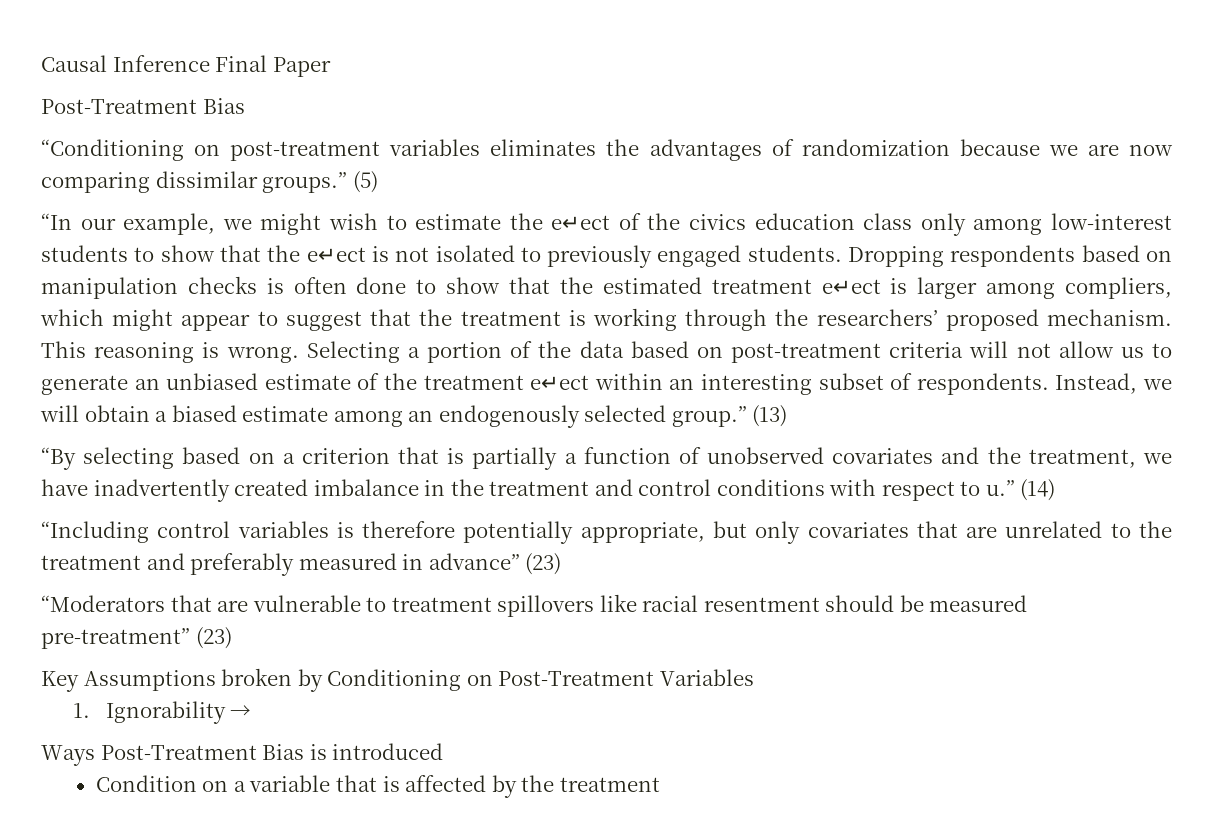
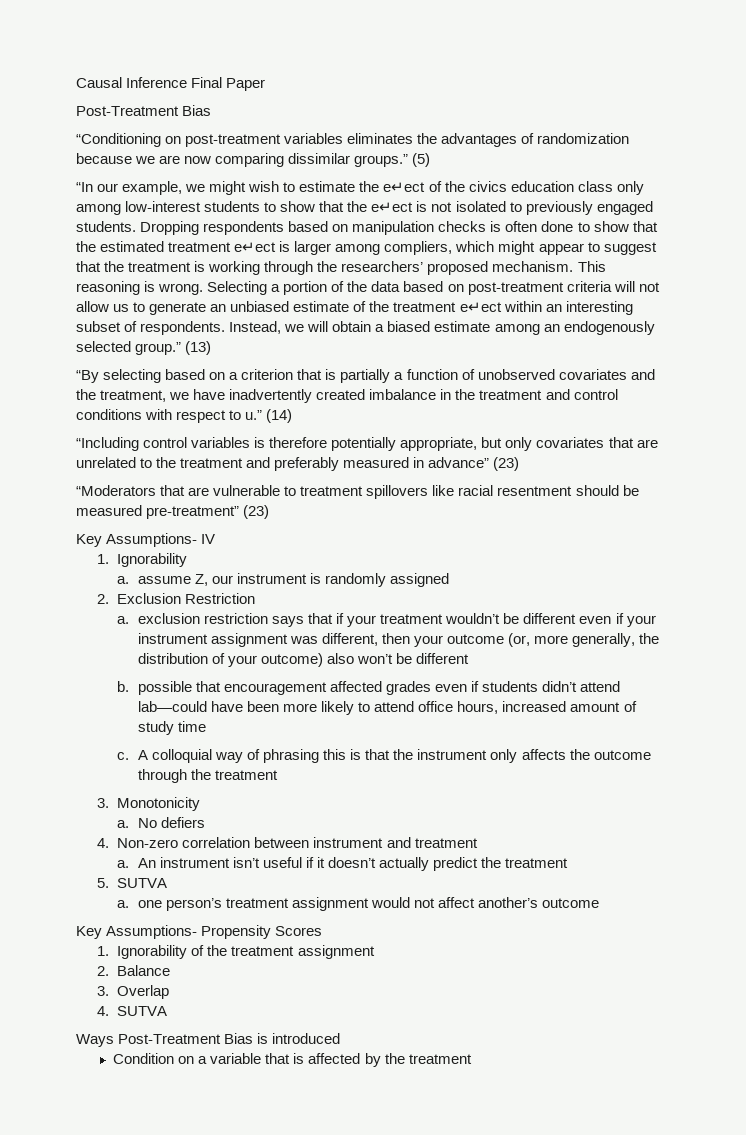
- Key Assumptions broken by Conditioning on Post-Treatment Variables
- 1. Ignorability →
+ Key Assumptions- IV
+ 1. Ignorability
+ a. assume Z, our instrument is randomly assigned
+ 2. Exclusion Restriction
+ a. exclusion restriction says that if your treatment wouldn’t be different even if your instrument assignment was different, then your outcome (or, more generally, the distribution of your outcome) also won’t be different
+ b. possible that encouragement affected grades even if students didn’t attend lab—could have been more likely to attend office hours, increased amount of study time
+ c. A colloquial way of phrasing this is that the instrument only affects the outcome through the treatment
+ 3. Monotonicity
+ a. No defiers
+ 4. Non-zero correlation between instrument and treatment
+ a. An instrument isn’t useful if it doesn’t actually predict the treatment
+ 5. SUTVA
+ a. one person’s treatment assignment would not affect another’s outcome
+ Key Assumptions- Propensity Scores
+ 1. Ignorability of the treatment assignment
+ 2. Balance
+ 3. Overlap
+ 4. SUTVA

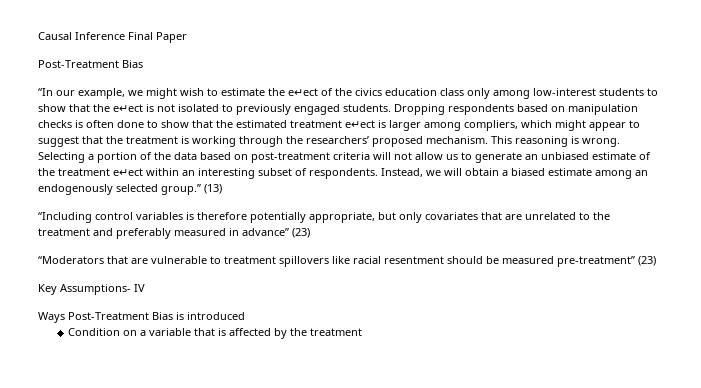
- “Conditioning on post-treatment variables eliminates the advantages of randomization because we are now comparing dissimilar groups.” (5)
- “By selecting based on a criterion that is partially a function of unobserved covariates and the treatment, we have inadvertently created imbalance in the treatment and control conditions with respect to u.” (14)
  Key Assumptions- IV
- 1. Ignorability
- a. assume Z, our instrument is randomly assigned
- 2. Exclusion Restriction
- a. exclusion restriction says that if your treatment wouldn’t be different even if your instrument assignment was different, then your outcome (or, more generally, the distribution of your outcome) also won’t be different
- b. possible that encouragement affected grades even if students didn’t attend lab—could have been more likely to attend office hours, increased amount of study time
- c. A colloquial way of phrasing this is that the instrument only affects the outcome through the treatment
- 3. Monotonicity
- a. No defiers
- 4. Non-zero correlation between instrument and treatment
- a. An instrument isn’t useful if it doesn’t actually predict the treatment
- 5. SUTVA
- a. one person’s treatment assignment would not affect another’s outcome
- Key Assumptions- Propensity Scores
- 1. Ignorability of the treatment assignment
- 2. Balance
- 3. Overlap
- 4. SUTVA

